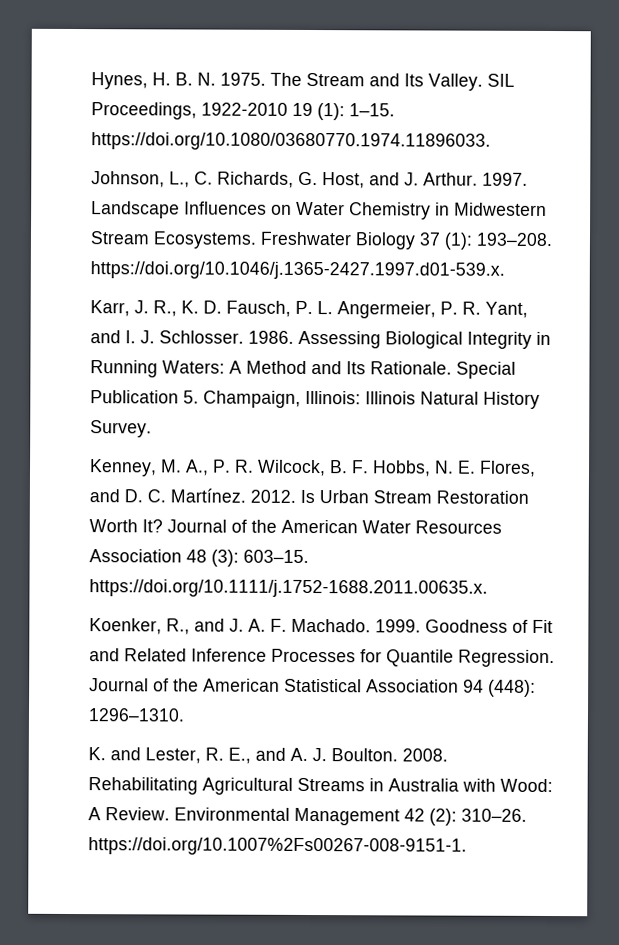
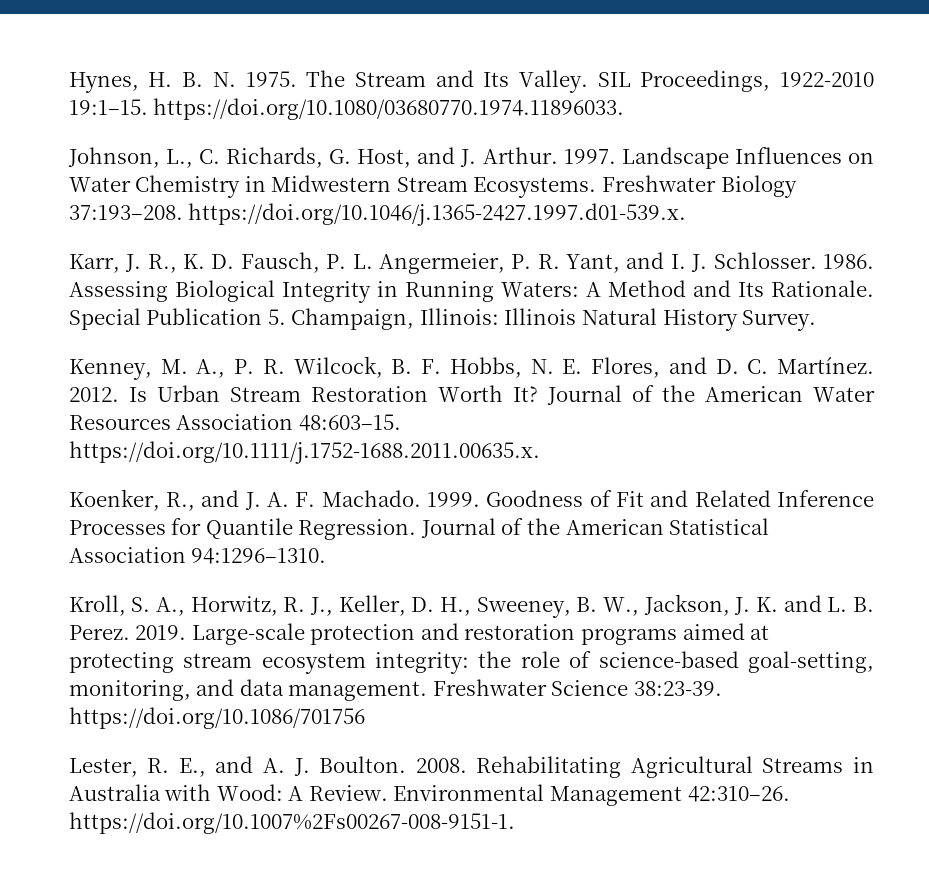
- SIL Proceedings, 1922-2010 19 (1): 1–15. https://doi.org/10.1080/03680770.1974.11896033.
+ SIL Proceedings, 1922-2010 19:1–15. https://doi.org/10.1080/03680770.1974.11896033.
- Freshwater Biology 37 (1): 193–208. https://doi.org/10.1046/j.1365-2427.1997.d01-539.x.
+ Freshwater Biology 37:193–208. https://doi.org/10.1046/j.1365-2427.1997.d01-539.x.
- Journal of the American Water Resources Association 48 (3): 603–15. https://doi.org/10.1111/j.1752-1688.2011.00635.x.
+ Journal of the American Water Resources Association 48:603–15. https://doi.org/10.1111/j.1752-1688.2011.00635.x.
- Journal of the American Statistical Association 94 (448): 1296–1310.
- K. and Lester, R. E., and A. J. Boulton.
+ Journal of the American Statistical Association 94:1296–1310.
+ Kroll, S. A., Horwitz, R. J., Keller, D. H., Sweeney, B. W., Jackson, J. K. and L. B. Perez. 2019. Large-scale protection and restoration programs aimed at protecting stream ecosystem integrity: the role of science-based goal-setting, monitoring, and data management. Freshwater Science 38:23-39. https://doi.org/10.1086/701756
+ Lester, R. E., and A. J. Boulton.
- Environmental Management 42 (2): 310–26. https://doi.org/10.1007%2Fs00267-008-9151-1.
+ Environmental Management 42:310–26. https://doi.org/10.1007%2Fs00267-008-9151-1.

